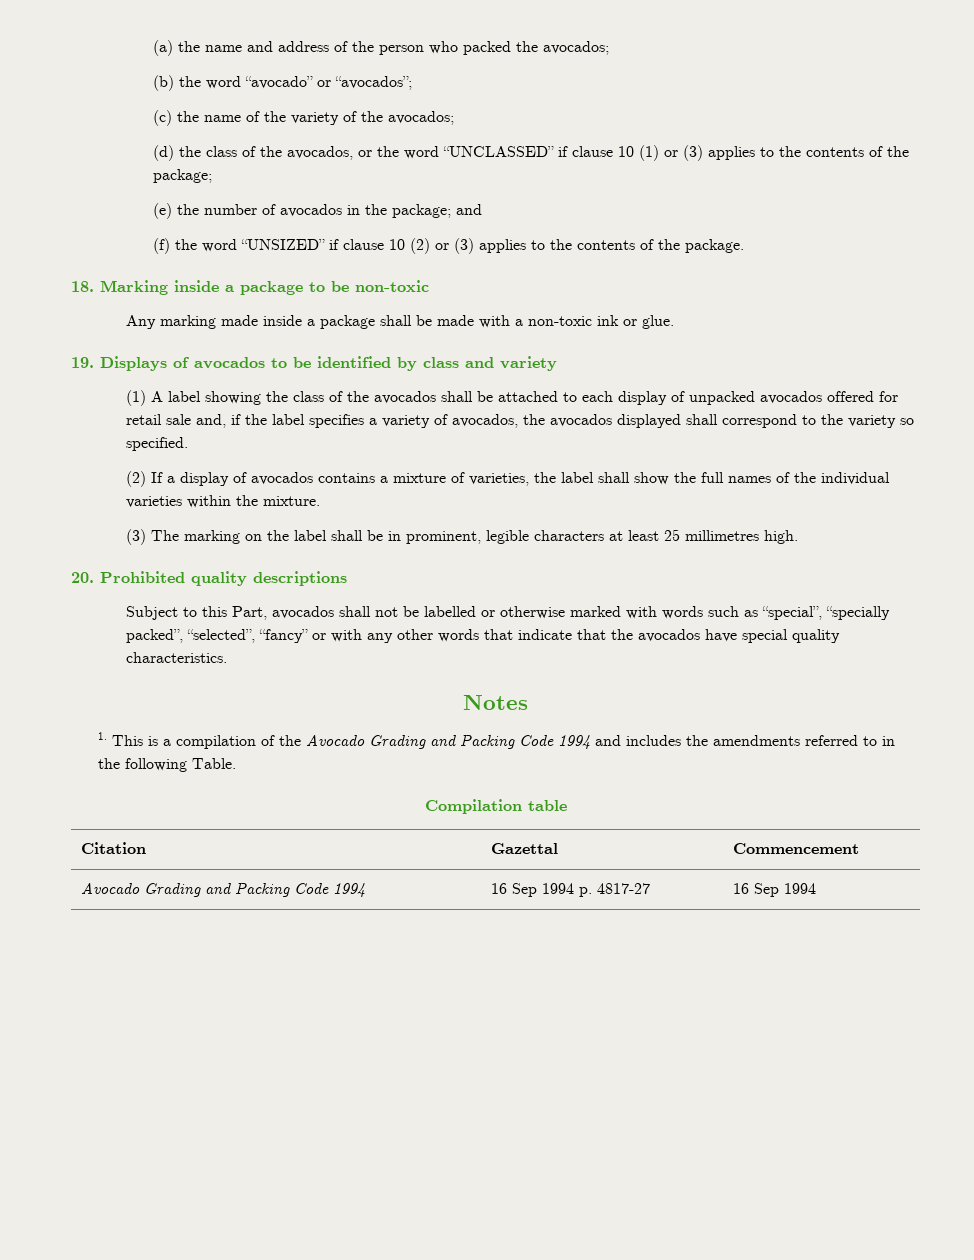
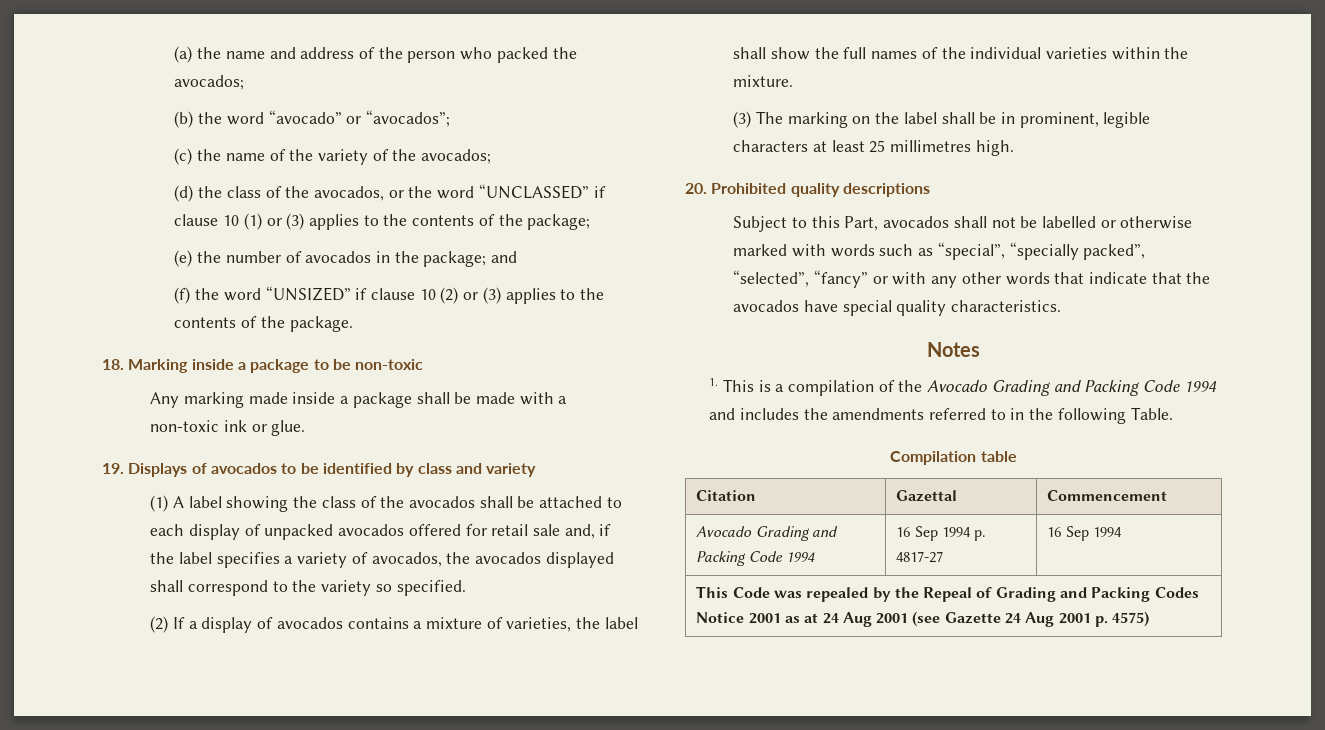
+ This Code was repealed by the Repeal of Grading and Packing Codes Notice 2001 as at 24 Aug 2001 (see Gazette 24 Aug 2001 p. 4575)

